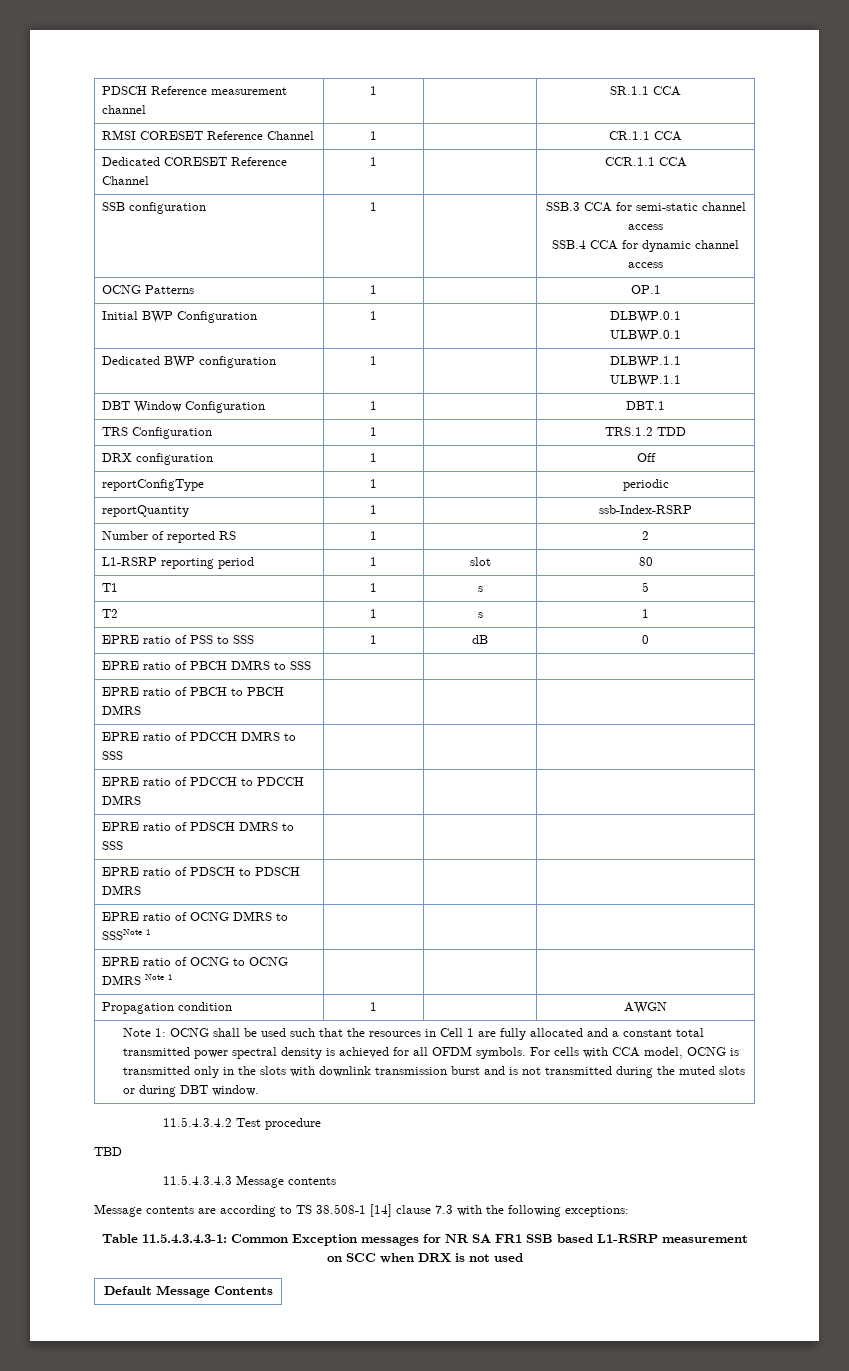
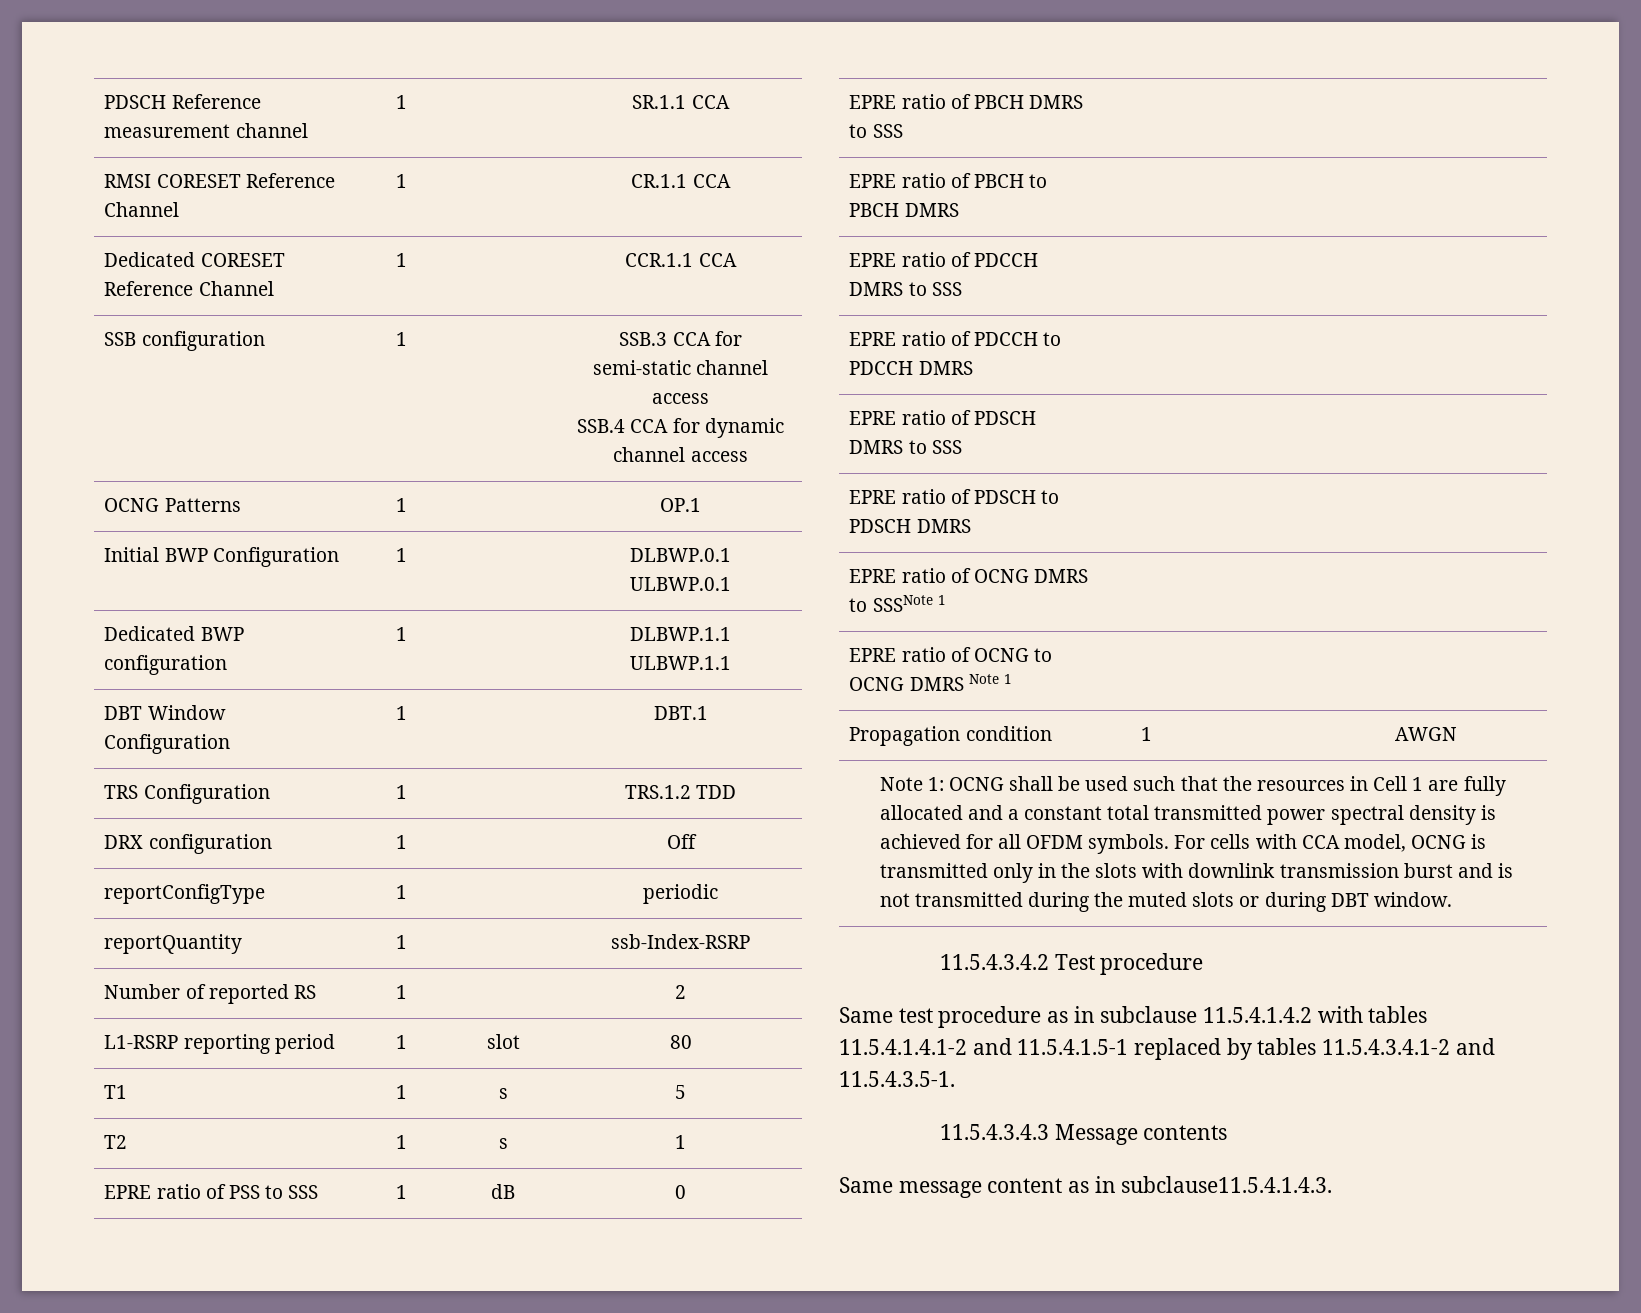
- TBD
+ Same test procedure as in subclause 11.5.4.1.4.2 with tables 11.5.4.1.4.1-2 and 11.5.4.1.5-1 replaced by tables 11.5.4.3.4.1-2 and 11.5.4.3.5-1.
  11.5.4.3.4.3 Message contents
- Message contents are according to TS 38.508-1 [14] clause 7.3 with the following exceptions:
- Table 11.5.4.3.4.3-1: Common Exception messages for NR SA FR1 SSB based L1-RSRP measurement on SCC when DRX is not used
- Default Message Contents
+ Same message content as in subclause11.5.4.1.4.3.

